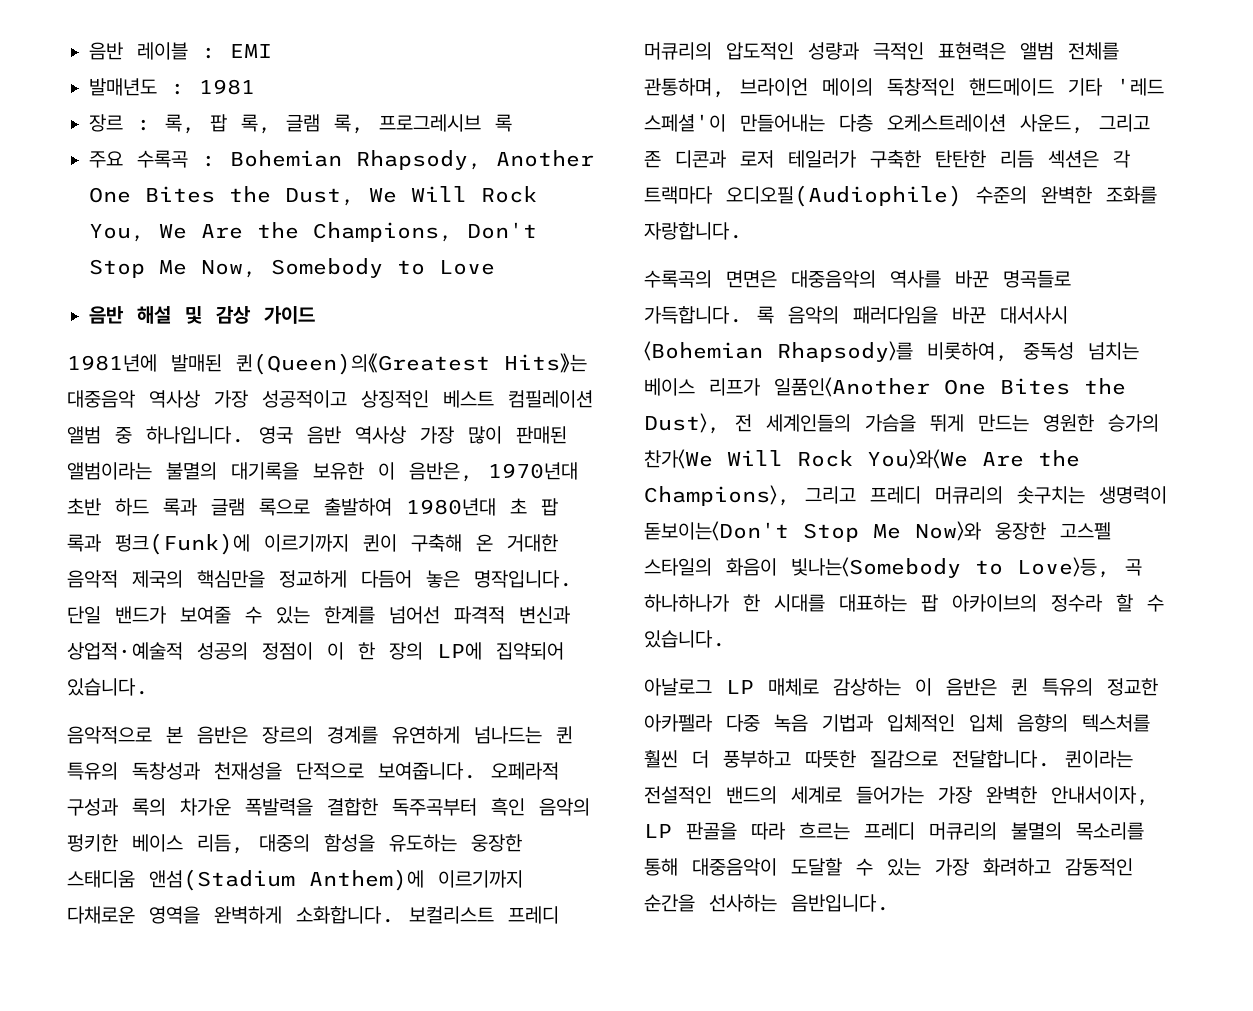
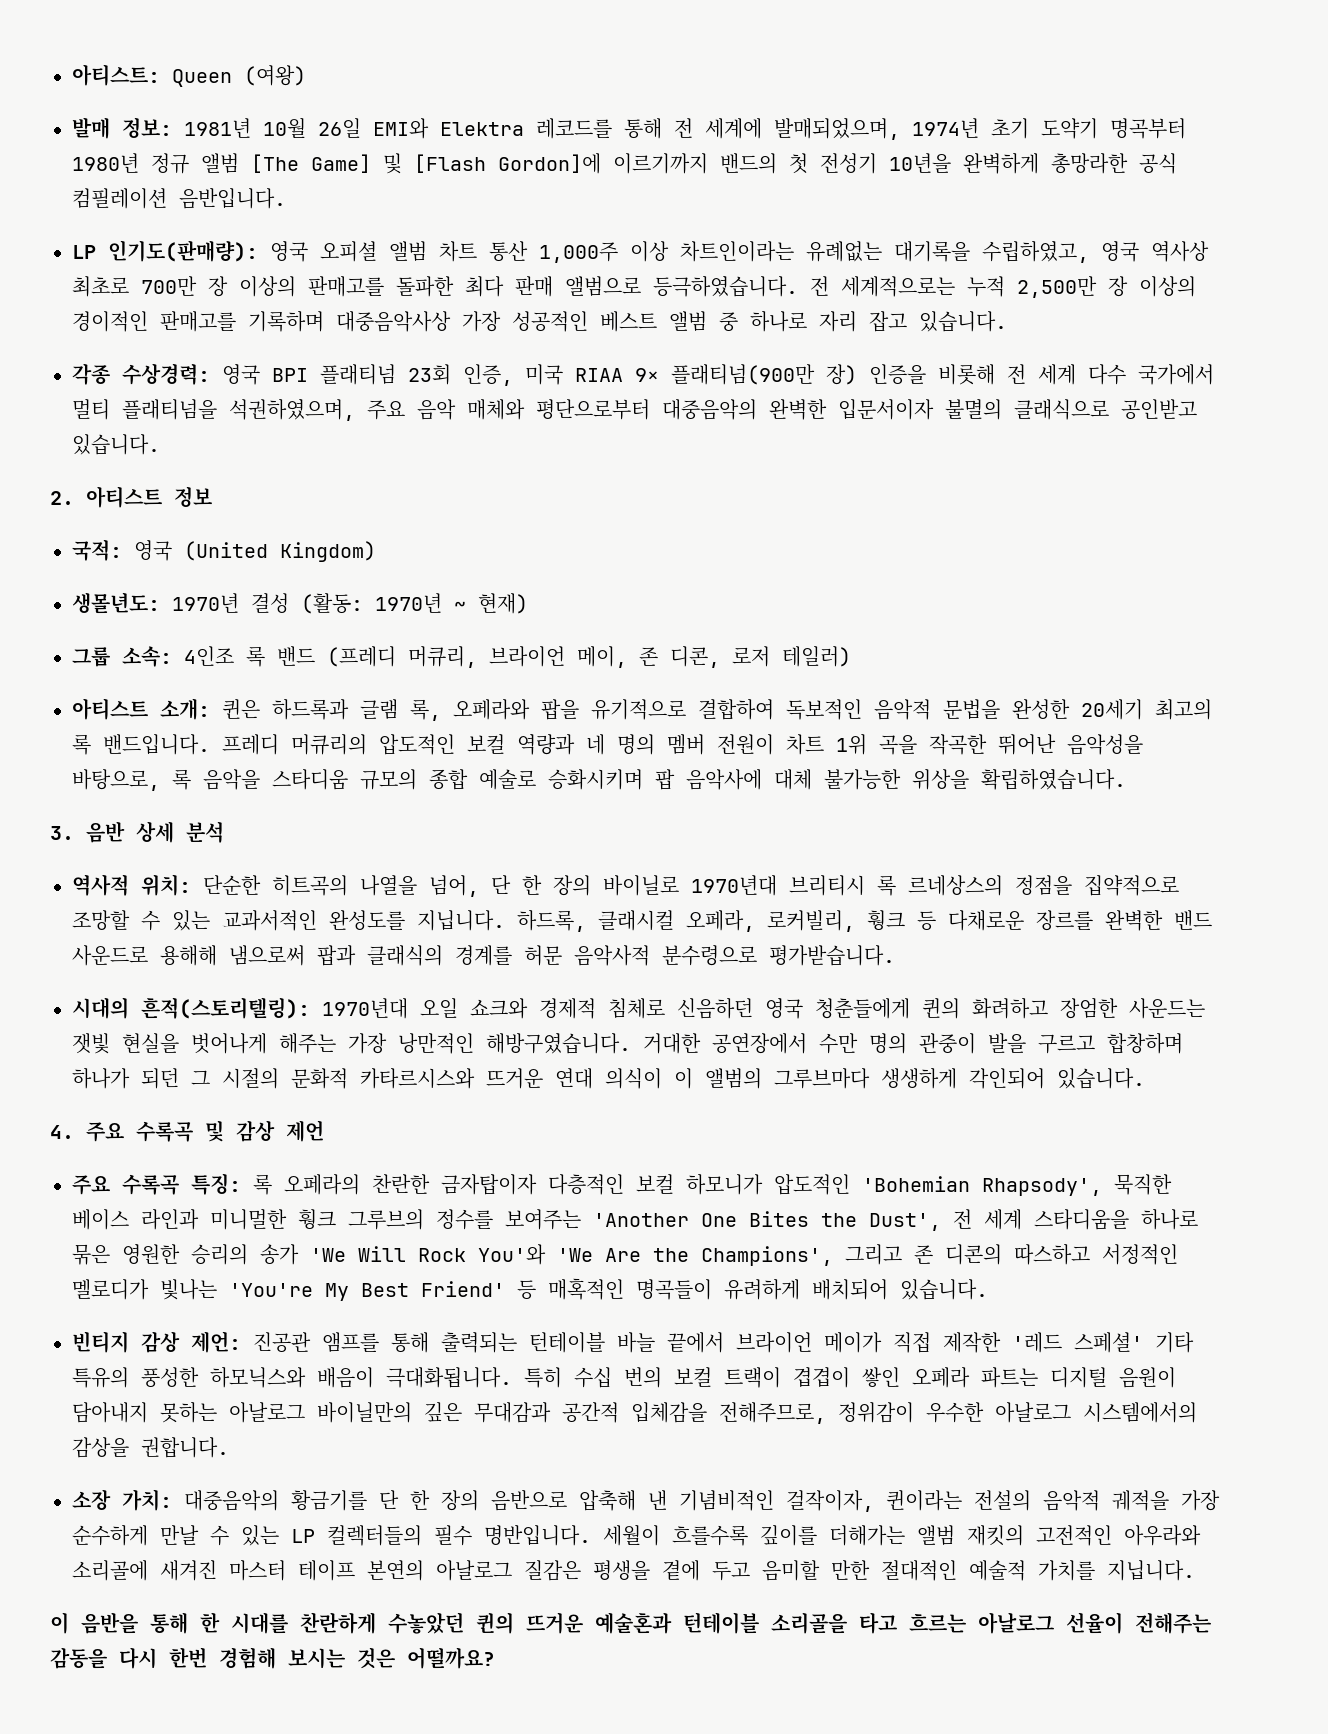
- 음반 레이블 : EMI
- 발매년도 : 1981
- 장르 : 록, 팝 록, 글램 록, 프로그레시브 록
- 주요 수록곡 : Bohemian Rhapsody, Another One Bites the Dust, We Will Rock You, We Are the Champions, Don't Stop Me Now, Somebody to Love
- 음반 해설 및 감상 가이드
- 1981년에 발매된 퀸(Queen)의《Greatest Hits》는 대중음악 역사상 가장 성공적이고 상징적인 베스트 컴필레이션 앨범 중 하나입니다. 영국 음반 역사상 가장 많이 판매된 앨범이라는 불멸의 대기록을 보유한 이 음반은, 1970년대 초반 하드 록과 글램 록으로 출발하여 1980년대 초 팝 록과 펑크(Funk)에 이르기까지 퀸이 구축해 온 거대한 음악적 제국의 핵심만을 정교하게 다듬어 놓은 명작입니다. 단일 밴드가 보여줄 수 있는 한계를 넘어선 파격적 변신과 상업적·예술적 성공의 정점이 이 한 장의 LP에 집약되어 있습니다.
- 음악적으로 본 음반은 장르의 경계를 유연하게 넘나드는 퀸 특유의 독창성과 천재성을 단적으로 보여줍니다. 오페라적 구성과 록의 차가운 폭발력을 결합한 독주곡부터 흑인 음악의 펑키한 베이스 리듬, 대중의 함성을 유도하는 웅장한 스태디움 앤섬(Stadium Anthem)에 이르기까지 다채로운 영역을 완벽하게 소화합니다. 보컬리스트 프레디 머큐리의 압도적인 성량과 극적인 표현력은 앨범 전체를 관통하며, 브라이언 메이의 독창적인 핸드메이드 기타 '레드 스페셜'이 만들어내는 다층 오케스트레이션 사운드, 그리고 존 디콘과 로저 테일러가 구축한 탄탄한 리듬 섹션은 각 트랙마다 오디오필(Audiophile) 수준의 완벽한 조화를 자랑합니다.
- 수록곡의 면면은 대중음악의 역사를 바꾼 명곡들로 가득합니다. 록 음악의 패러다임을 바꾼 대서사시〈Bohemian Rhapsody〉를 비롯하여, 중독성 넘치는 베이스 리프가 일품인〈Another One Bites the Dust〉, 전 세계인들의 가슴을 뛰게 만드는 영원한 승가의 찬가〈We Will Rock You〉와〈We Are the Champions〉, 그리고 프레디 머큐리의 솟구치는 생명력이 돋보이는〈Don't Stop Me Now〉와 웅장한 고스펠 스타일의 화음이 빛나는〈Somebody to Love〉등, 곡 하나하나가 한 시대를 대표하는 팝 아카이브의 정수라 할 수 있습니다.
- 아날로그 LP 매체로 감상하는 이 음반은 퀸 특유의 정교한 아카펠라 다중 녹음 기법과 입체적인 입체 음향의 텍스처를 훨씬 더 풍부하고 따뜻한 질감으로 전달합니다. 퀸이라는 전설적인 밴드의 세계로 들어가는 가장 완벽한 안내서이자, LP 판골을 따라 흐르는 프레디 머큐리의 불멸의 목소리를 통해 대중음악이 도달할 수 있는 가장 화려하고 감동적인 순간을 선사하는 음반입니다.
+ 아티스트: Queen (여왕)
+ 발매 정보: 1981년 10월 26일 EMI와 Elektra 레코드를 통해 전 세계에 발매되었으며, 1974년 초기 도약기 명곡부터 1980년 정규 앨범 [The Game] 및 [Flash Gordon]에 이르기까지 밴드의 첫 전성기 10년을 완벽하게 총망라한 공식 컴필레이션 음반입니다.
+ LP 인기도(판매량): 영국 오피셜 앨범 차트 통산 1,000주 이상 차트인이라는 유례없는 대기록을 수립하였고, 영국 역사상 최초로 700만 장 이상의 판매고를 돌파한 최다 판매 앨범으로 등극하였습니다. 전 세계적으로는 누적 2,500만 장 이상의 경이적인 판매고를 기록하며 대중음악사상 가장 성공적인 베스트 앨범 중 하나로 자리 잡고 있습니다.
+ 각종 수상경력: 영국 BPI 플래티넘 23회 인증, 미국 RIAA 9× 플래티넘(900만 장) 인증을 비롯해 전 세계 다수 국가에서 멀티 플래티넘을 석권하였으며, 주요 음악 매체와 평단으로부터 대중음악의 완벽한 입문서이자 불멸의 클래식으로 공인받고 있습니다.
+ 2. 아티스트 정보
+ 국적: 영국 (United Kingdom)
+ 생몰년도: 1970년 결성 (활동: 1970년 ~ 현재)
+ 그룹 소속: 4인조 록 밴드 (프레디 머큐리, 브라이언 메이, 존 디콘, 로저 테일러)
+ 아티스트 소개: 퀸은 하드록과 글램 록, 오페라와 팝을 유기적으로 결합하여 독보적인 음악적 문법을 완성한 20세기 최고의 록 밴드입니다. 프레디 머큐리의 압도적인 보컬 역량과 네 명의 멤버 전원이 차트 1위 곡을 작곡한 뛰어난 음악성을 바탕으로, 록 음악을 스타디움 규모의 종합 예술로 승화시키며 팝 음악사에 대체 불가능한 위상을 확립하였습니다.
+ 3. 음반 상세 분석
+ 역사적 위치: 단순한 히트곡의 나열을 넘어, 단 한 장의 바이닐로 1970년대 브리티시 록 르네상스의 정점을 집약적으로 조망할 수 있는 교과서적인 완성도를 지닙니다. 하드록, 클래시컬 오페라, 로커빌리, 훵크 등 다채로운 장르를 완벽한 밴드 사운드로 용해해 냄으로써 팝과 클래식의 경계를 허문 음악사적 분수령으로 평가받습니다.
+ 시대의 흔적(스토리텔링): 1970년대 오일 쇼크와 경제적 침체로 신음하던 영국 청춘들에게 퀸의 화려하고 장엄한 사운드는 잿빛 현실을 벗어나게 해주는 가장 낭만적인 해방구였습니다. 거대한 공연장에서 수만 명의 관중이 발을 구르고 합창하며 하나가 되던 그 시절의 문화적 카타르시스와 뜨거운 연대 의식이 이 앨범의 그루브마다 생생하게 각인되어 있습니다.
+ 4. 주요 수록곡 및 감상 제언
+ 주요 수록곡 특징: 록 오페라의 찬란한 금자탑이자 다층적인 보컬 하모니가 압도적인 'Bohemian Rhapsody', 묵직한 베이스 라인과 미니멀한 훵크 그루브의 정수를 보여주는 'Another One Bites the Dust', 전 세계 스타디움을 하나로 묶은 영원한 승리의 송가 'We Will Rock You'와 'We Are the Champions', 그리고 존 디콘의 따스하고 서정적인 멜로디가 빛나는 'You're My Best Friend' 등 매혹적인 명곡들이 유려하게 배치되어 있습니다.
+ 빈티지 감상 제언: 진공관 앰프를 통해 출력되는 턴테이블 바늘 끝에서 브라이언 메이가 직접 제작한 '레드 스페셜' 기타 특유의 풍성한 하모닉스와 배음이 극대화됩니다. 특히 수십 번의 보컬 트랙이 겹겹이 쌓인 오페라 파트는 디지털 음원이 담아내지 못하는 아날로그 바이닐만의 깊은 무대감과 공간적 입체감을 전해주므로, 정위감이 우수한 아날로그 시스템에서의 감상을 권합니다.
+ 소장 가치: 대중음악의 황금기를 단 한 장의 음반으로 압축해 낸 기념비적인 걸작이자, 퀸이라는 전설의 음악적 궤적을 가장 순수하게 만날 수 있는 LP 컬렉터들의 필수 명반입니다. 세월이 흐를수록 깊이를 더해가는 앨범 재킷의 고전적인 아우라와 소리골에 새겨진 마스터 테이프 본연의 아날로그 질감은 평생을 곁에 두고 음미할 만한 절대적인 예술적 가치를 지닙니다.
+ 이 음반을 통해 한 시대를 찬란하게 수놓았던 퀸의 뜨거운 예술혼과 턴테이블 소리골을 타고 흐르는 아날로그 선율이 전해주는 감동을 다시 한번 경험해 보시는 것은 어떨까요?

